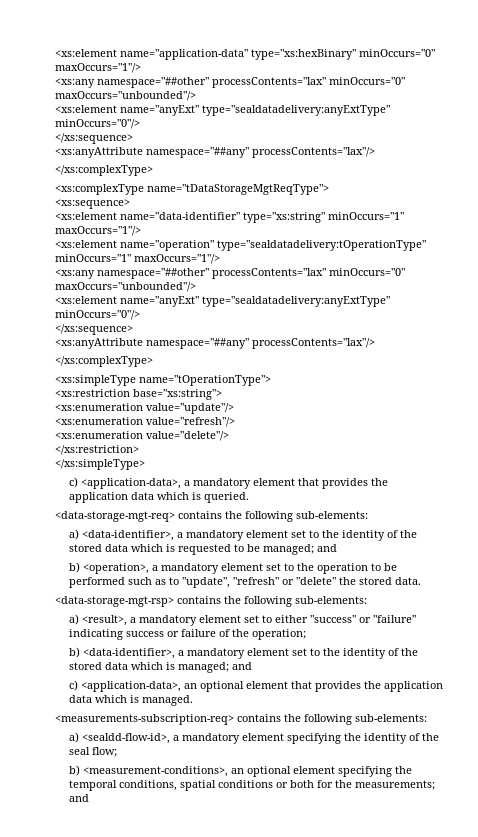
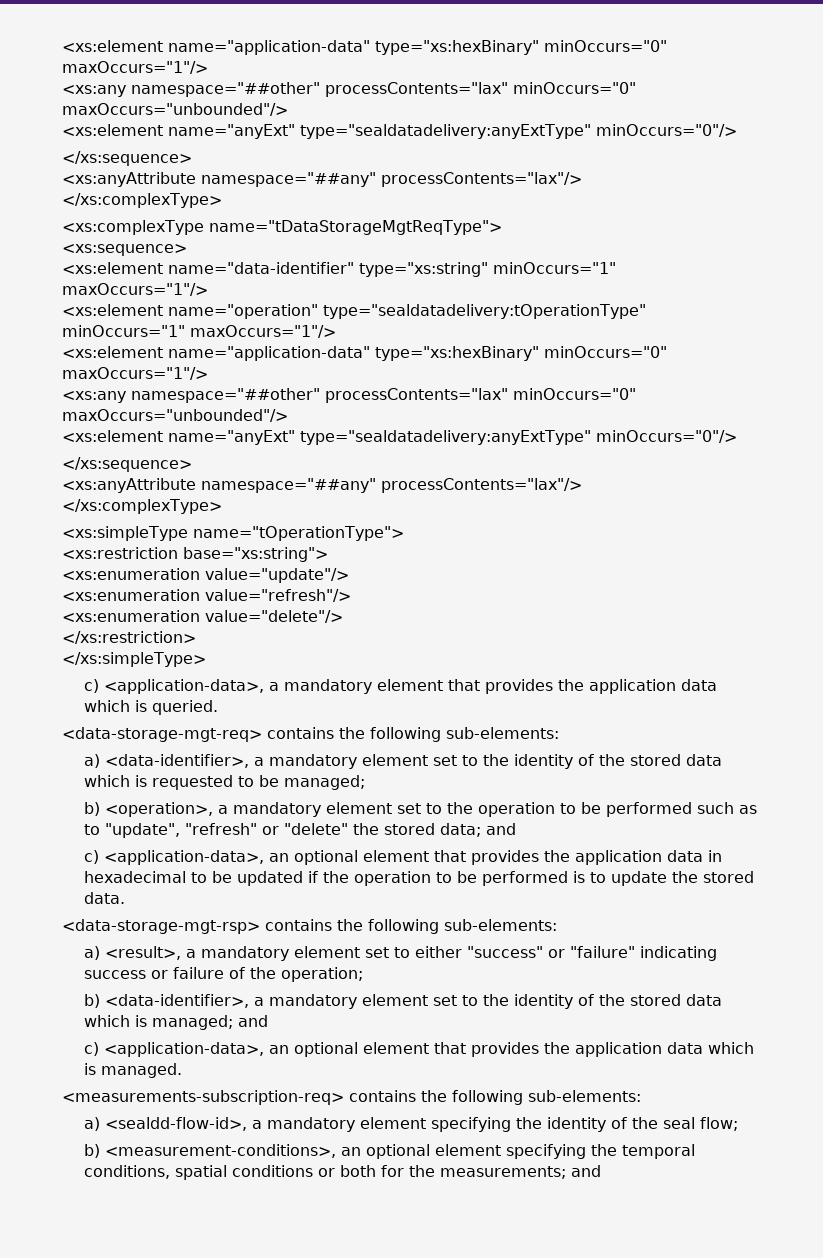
  <xs:element name="operation" type="sealdatadelivery:tOperationType" minOccurs="1" maxOccurs="1"/>
+ <xs:element name="application-data" type="xs:hexBinary" minOccurs="0" maxOccurs="1"/>
- a) <data-identifier>, a mandatory element set to the identity of the stored data which is requested to be managed; and
+ a) <data-identifier>, a mandatory element set to the identity of the stored data which is requested to be managed;
- b) <operation>, a mandatory element set to the operation to be performed such as to "update", "refresh" or "delete" the stored data.
+ b) <operation>, a mandatory element set to the operation to be performed such as to "update", "refresh" or "delete" the stored data; and
+ c) <application-data>, an optional element that provides the application data in hexadecimal to be updated if the operation to be performed is to update the stored data.

